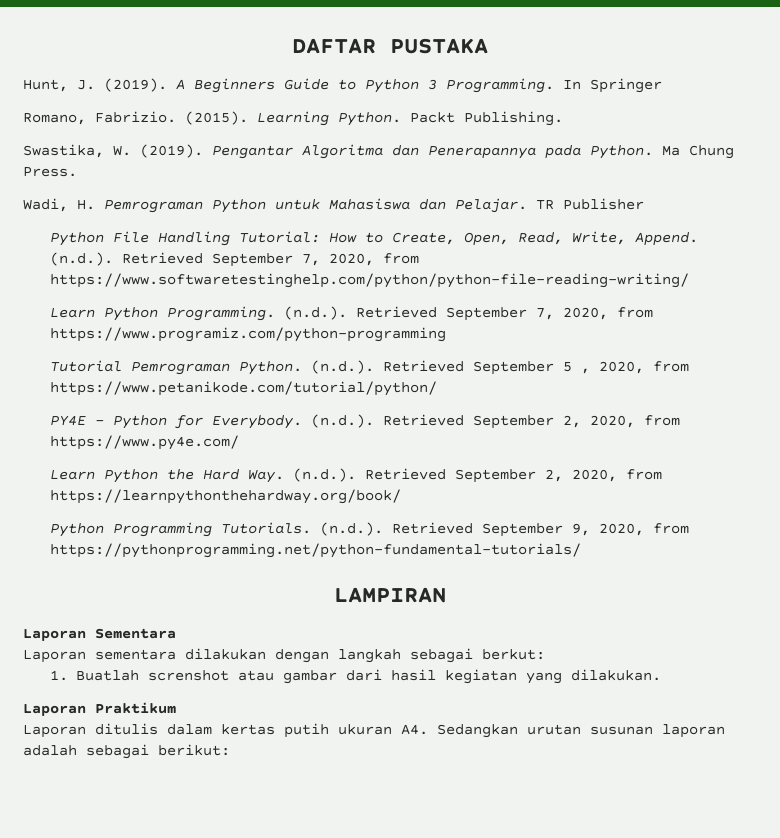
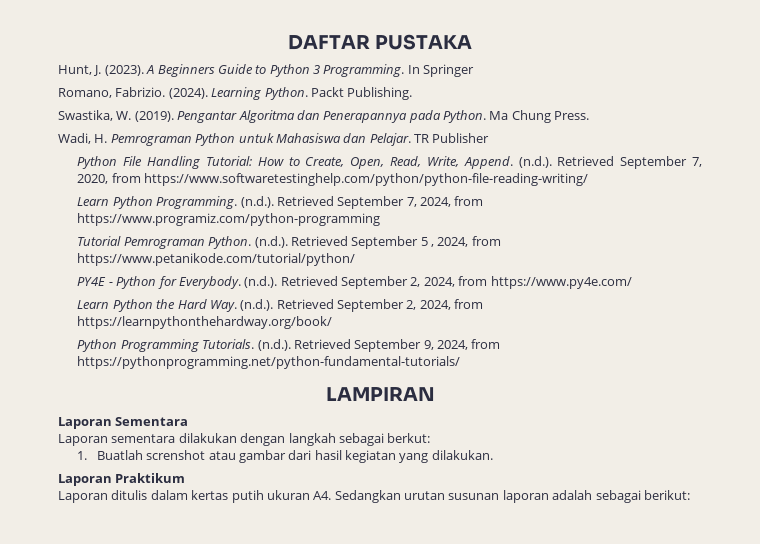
- Hunt, J. (2019).
+ Hunt, J. (2023).
- (2015).
+ (2024).
- (n.d.). Retrieved September 7, 2020, from https://www.programiz.com/python-programming
+ (n.d.). Retrieved September 7, 2024, from https://www.programiz.com/python-programming
- (n.d.). Retrieved September 5 , 2020, from https://www.petanikode.com/tutorial/python/
+ (n.d.). Retrieved September 5 , 2024, from https://www.petanikode.com/tutorial/python/
- (n.d.). Retrieved September 2, 2020, from https://www.py4e.com/
+ (n.d.). Retrieved September 2, 2024, from https://www.py4e.com/
- Learn Python the Hard Way. (n.d.). Retrieved September 2, 2020, from https://learnpythonthehardway.org/book/
+ Learn Python the Hard Way. (n.d.). Retrieved September 2, 2024, from https://learnpythonthehardway.org/book/
- (n.d.). Retrieved September 9, 2020, from https://pythonprogramming.net/python-fundamental-tutorials/
+ (n.d.). Retrieved September 9, 2024, from https://pythonprogramming.net/python-fundamental-tutorials/

